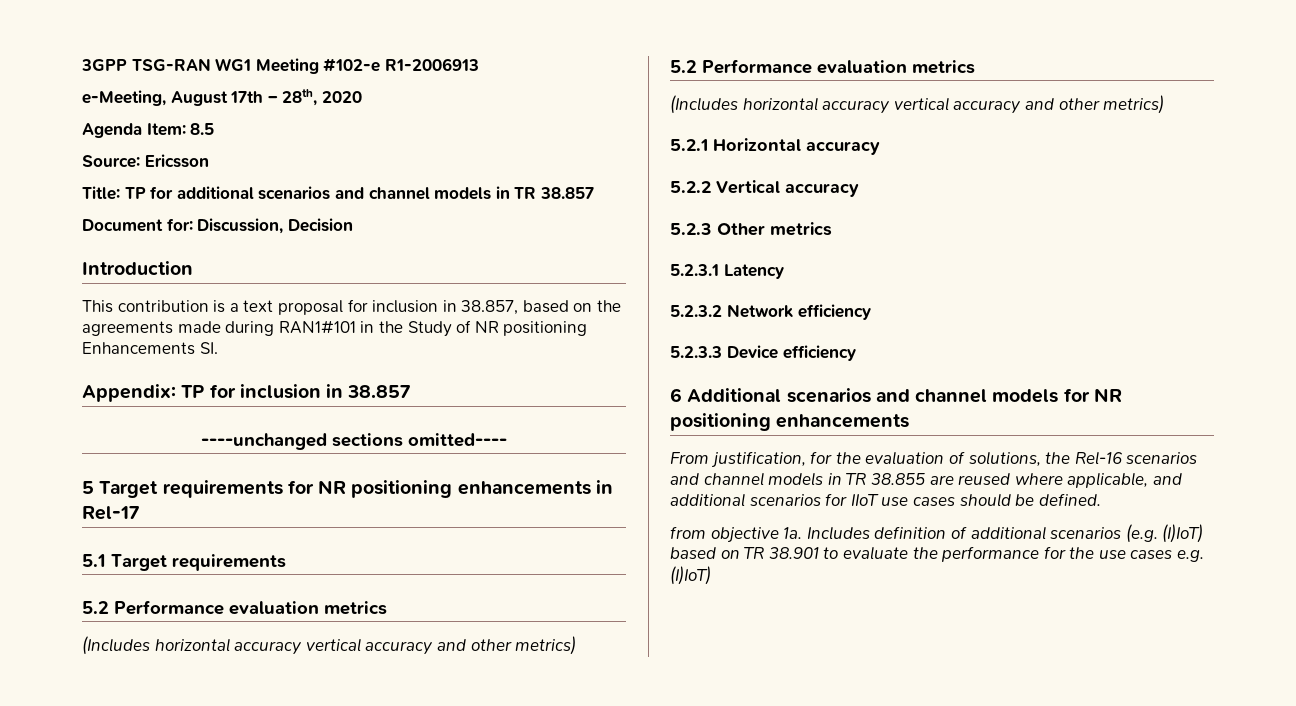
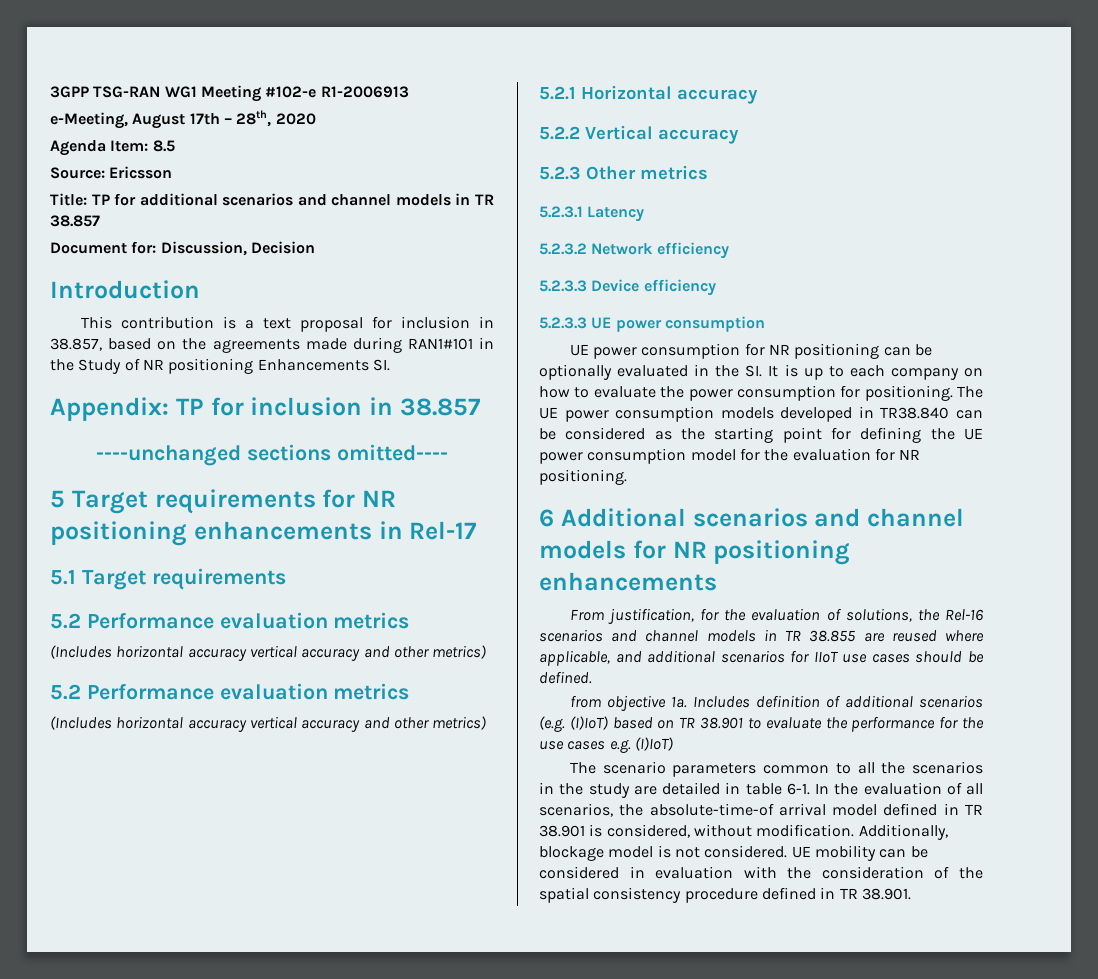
+ 5.2.3.3 UE power consumption
+ UE power consumption for NR positioning can be optionally evaluated in the SI. It is up to each company on how to evaluate the power consumption for positioning. The UE power consumption models developed in TR38.840 can be considered as the starting point for defining the UE power consumption model for the evaluation for NR positioning.
+ The scenario parameters common to all the scenarios in the study are detailed in table 6-1. In the evaluation of all scenarios, the absolute-time-of arrival model defined in TR 38.901 is considered, without modification. Additionally, blockage model is not considered. UE mobility can be considered in evaluation with the consideration of the spatial consistency procedure defined in TR 38.901.

